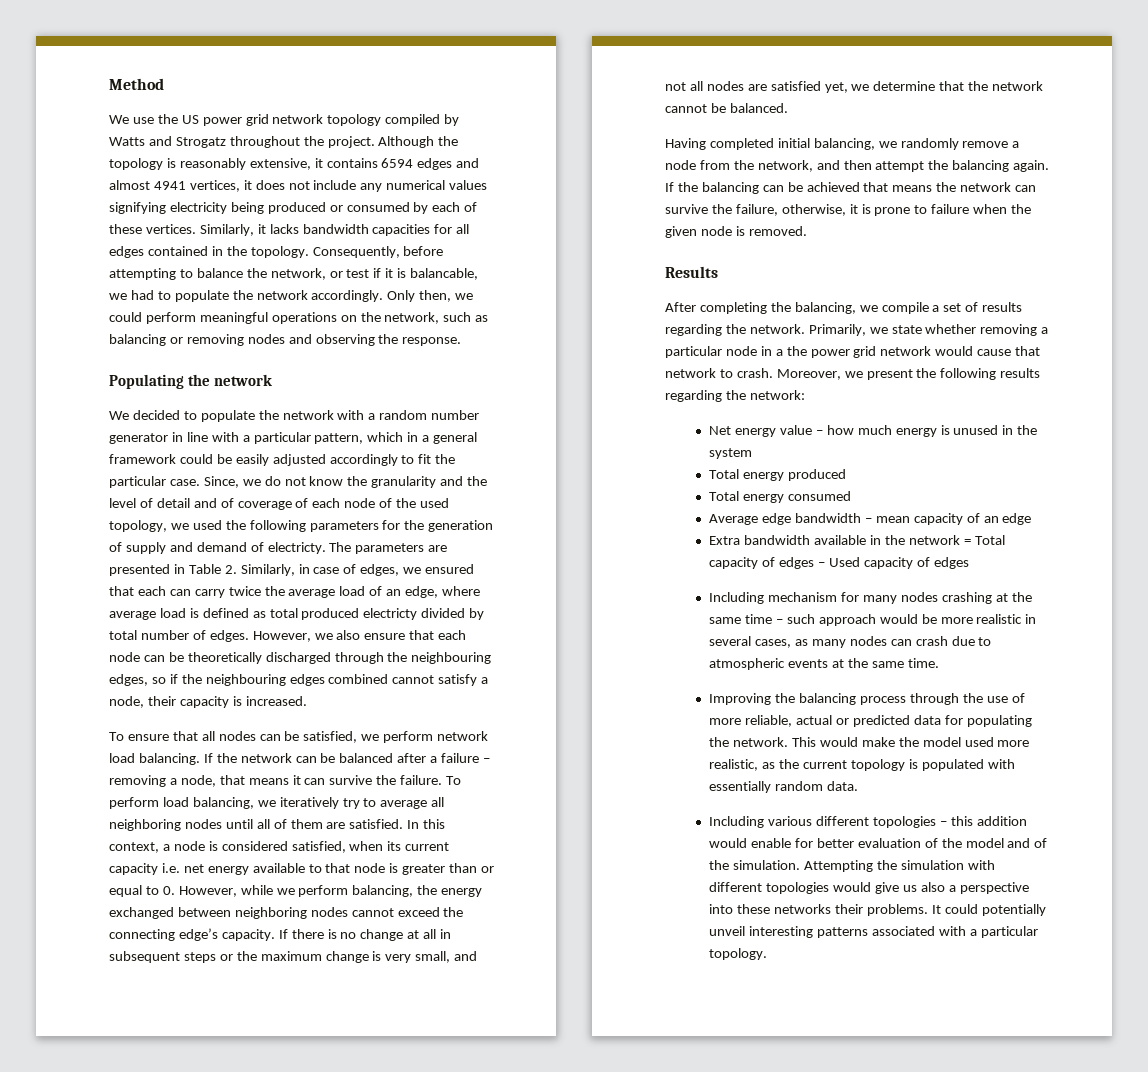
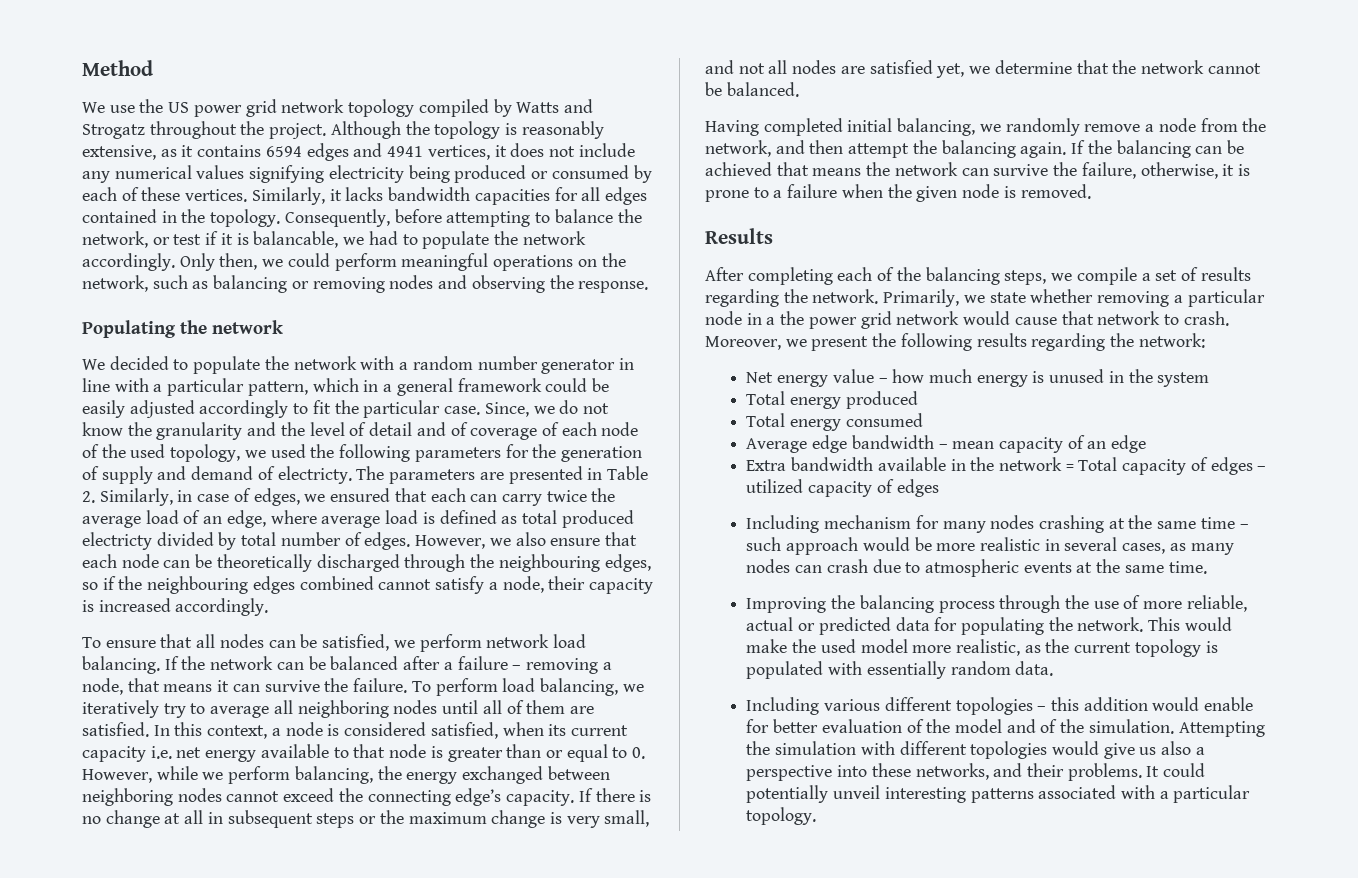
- Although the topology is reasonably extensive, it contains 6594 edges and almost 4941 vertices, it does not include any numerical values signifying electricity being produced or consumed by each of these vertices.
+ Although the topology is reasonably extensive, as it contains 6594 edges and 4941 vertices, it does not include any numerical values signifying electricity being produced or consumed by each of these vertices.
- However, we also ensure that each node can be theoretically discharged through the neighbouring edges, so if the neighbouring edges combined cannot satisfy a node, their capacity is increased.
+ However, we also ensure that each node can be theoretically discharged through the neighbouring edges, so if the neighbouring edges combined cannot satisfy a node, their capacity is increased accordingly.
- If the balancing can be achieved that means the network can survive the failure, otherwise, it is prone to failure when the given node is removed.
+ If the balancing can be achieved that means the network can survive the failure, otherwise, it is prone to a failure when the given node is removed.
- After completing the balancing, we compile a set of results regarding the network.
+ After completing each of the balancing steps, we compile a set of results regarding the network.
- Extra bandwidth available in the network = Total capacity of edges – Used capacity of edges
+ Extra bandwidth available in the network = Total capacity of edges – utilized capacity of edges
- This would make the model used more realistic, as the current topology is populated with essentially random data.
+ This would make the used model more realistic, as the current topology is populated with essentially random data.
- Attempting the simulation with different topologies would give us also a perspective into these networks their problems.
+ Attempting the simulation with different topologies would give us also a perspective into these networks, and their problems.

